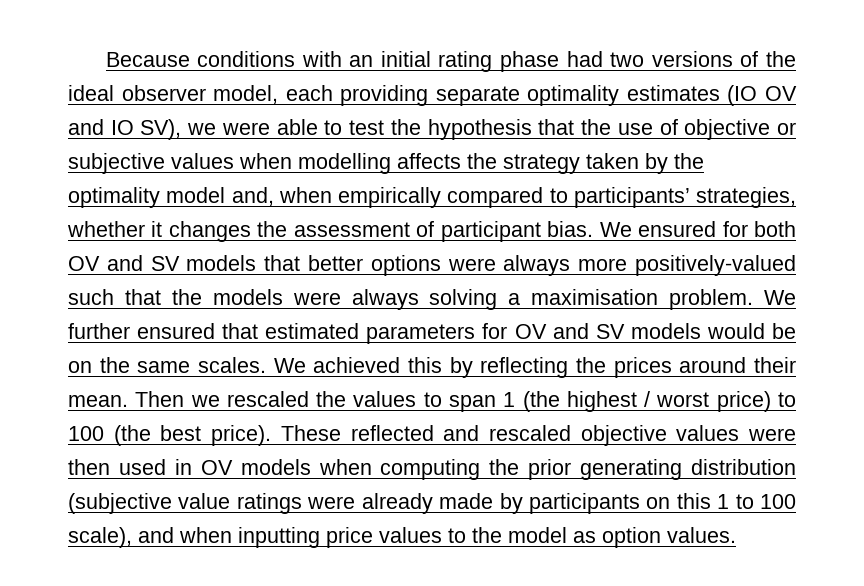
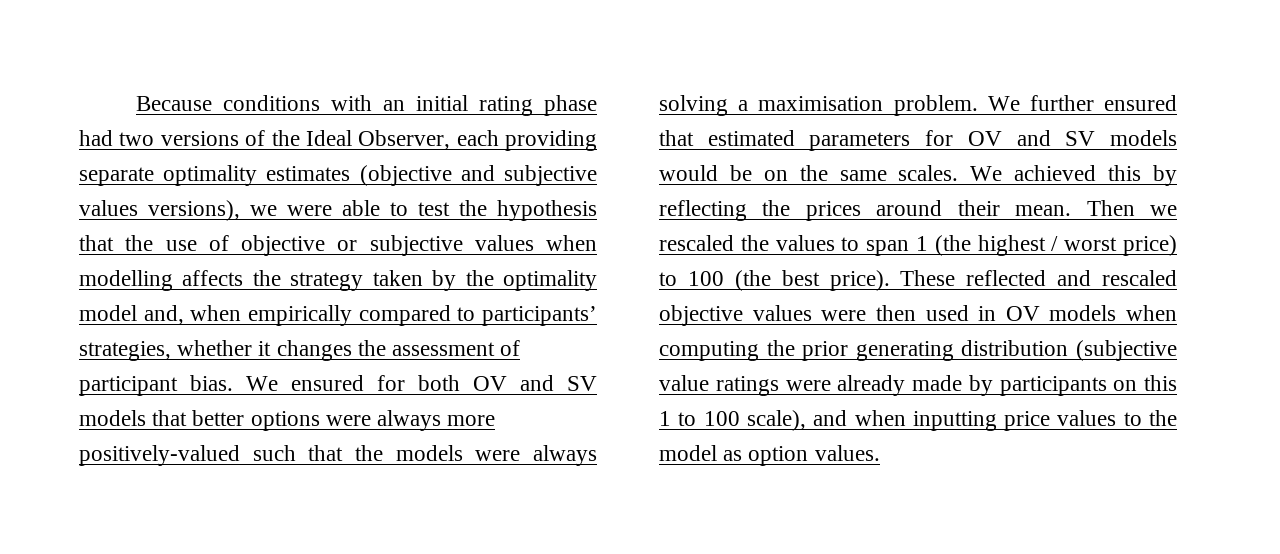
- Because conditions with an initial rating phase had two versions of the ideal observer model, each providing separate optimality estimates (IO OV and IO SV), we were able to test the hypothesis that the use of objective or subjective values when modelling affects the strategy taken by the optimality model and, when empirically compared to participants’ strategies, whether it changes the assessment of participant bias.
+ Because conditions with an initial rating phase had two versions of the Ideal Observer, each providing separate optimality estimates (objective and subjective values versions), we were able to test the hypothesis that the use of objective or subjective values when modelling affects the strategy taken by the optimality model and, when empirically compared to participants’ strategies, whether it changes the assessment of participant bias.

